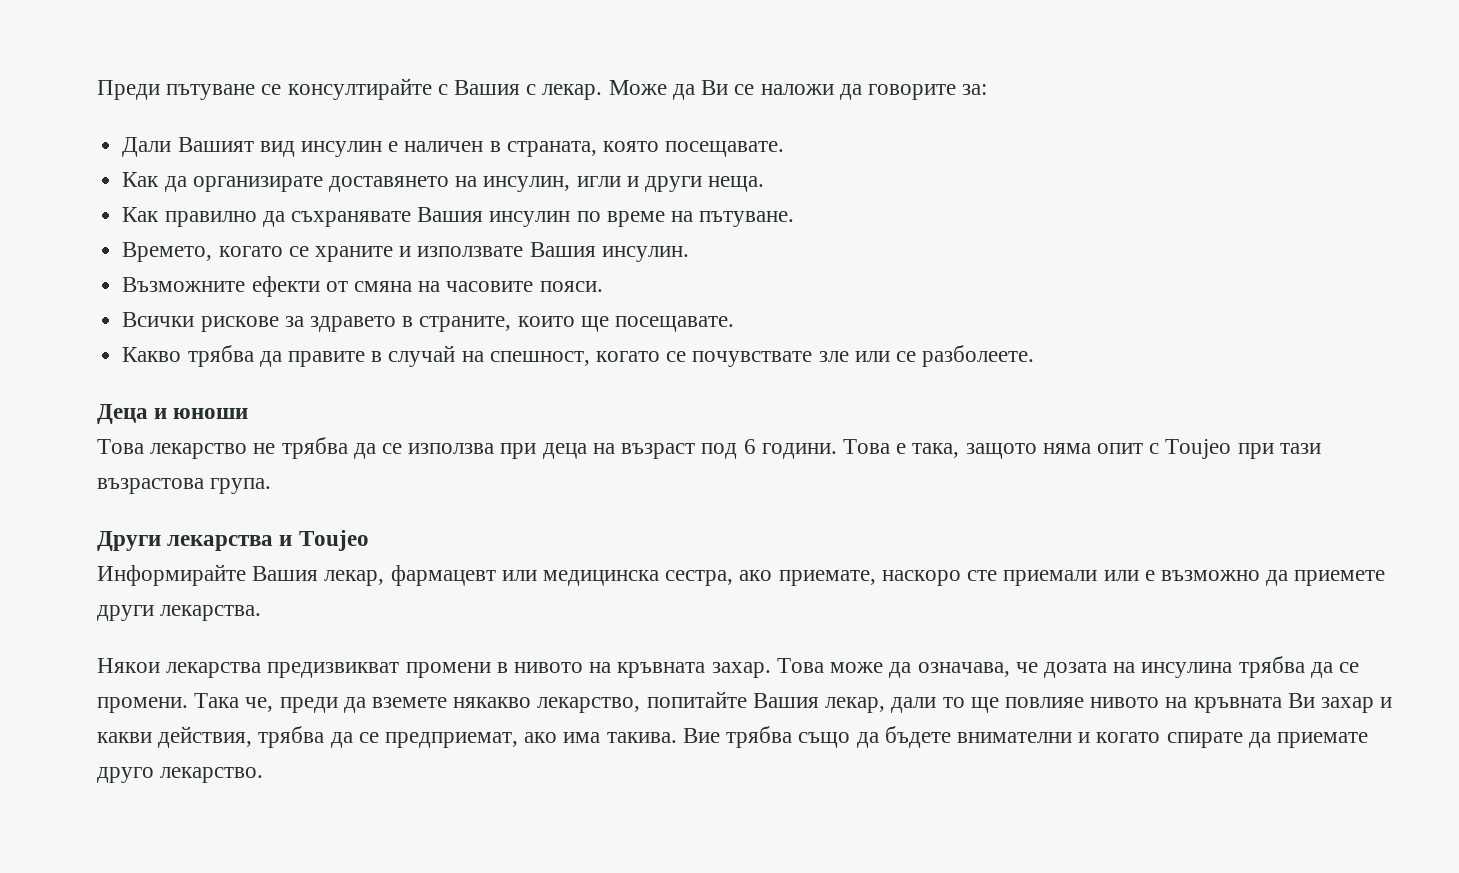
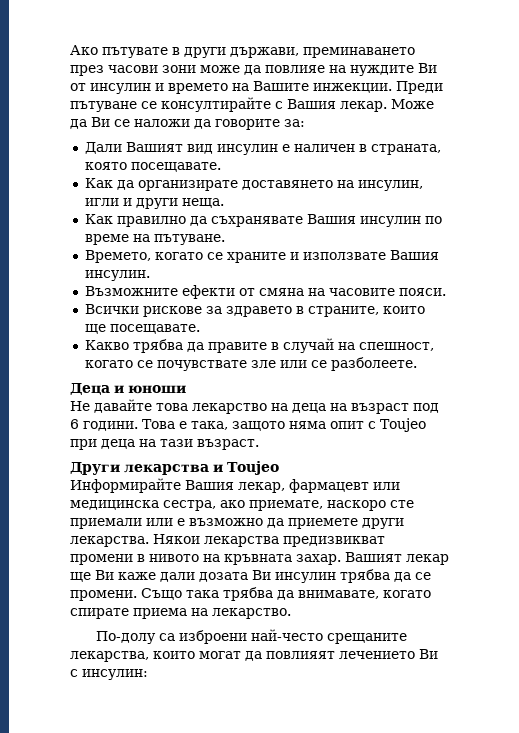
+ Ако пътувате в други държави, преминаването през часови зони може да повлияе на нуждите Ви от инсулин и времето на Вашите инжекции.
- Преди пътуване се консултирайте с Вашия с лекар.
+ Преди пътуване се консултирайте с Вашия лекар.
- Това лекарство не трябва да се използва при деца на възраст под 6 години.
+ Не давайте това лекарство на деца на възраст под 6 години.
- Това е така, защото няма опит с Toujeo при тази възрастова група.
+ Това е така, защото няма опит с Toujeo при деца на тази възраст.
- Информирайте Вашия лекар, фармацевт или медицинска сестра, ако приемате, наскоро сте приемали или е възможно да приемете други лекарства.
- Някои лекарства предизвикват промени в нивото на кръвната захар.
+ Информирайте Вашия лекар, фармацевт или медицинска сестра, ако приемате, наскоро сте приемали или е възможно да приемете други лекарства. Някои лекарства предизвикват промени в нивото на кръвната захар.
- Това може да означава, че дозата на инсулина трябва да се промени. Така че, преди да вземете някакво лекарство, попитайте Вашия лекар, дали то ще повлияе нивото на кръвната Ви захар и какви действия, трябва да се предприемат, ако има такива. Вие трябва също да бъдете внимателни и когато спирате да приемате друго лекарство.
+ Вашият лекар ще Ви каже дали дозата Ви инсулин трябва да се промени. Също така трябва да внимавате, когато спирате приема на лекарство.
+ По-долу са изброени най-често срещаните лекарства, които могат да повлияят лечението Ви с инсулин:

